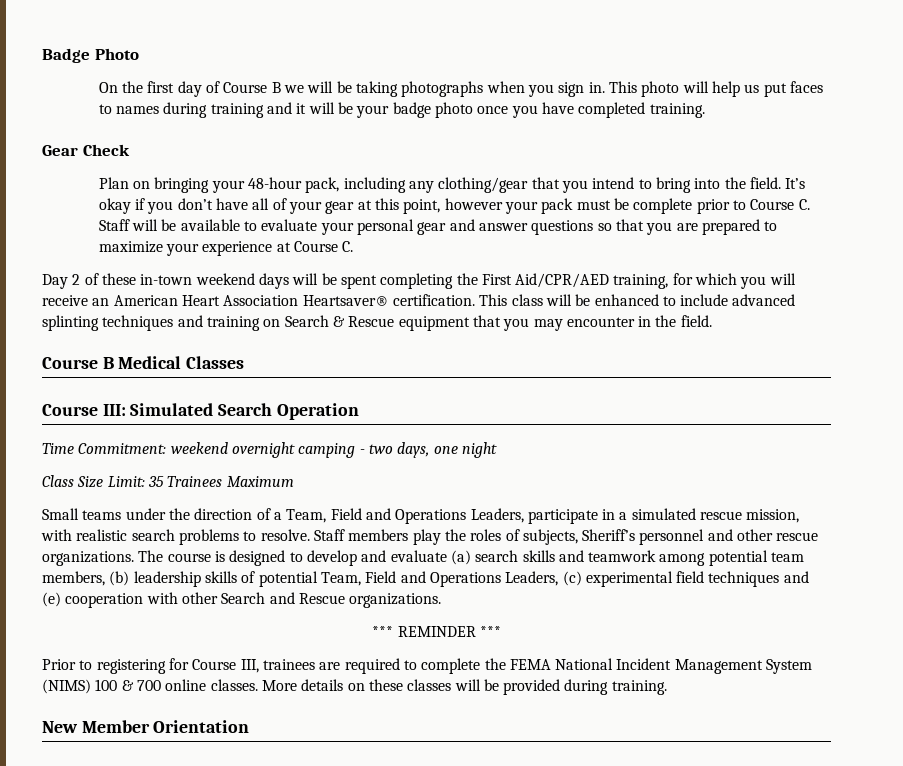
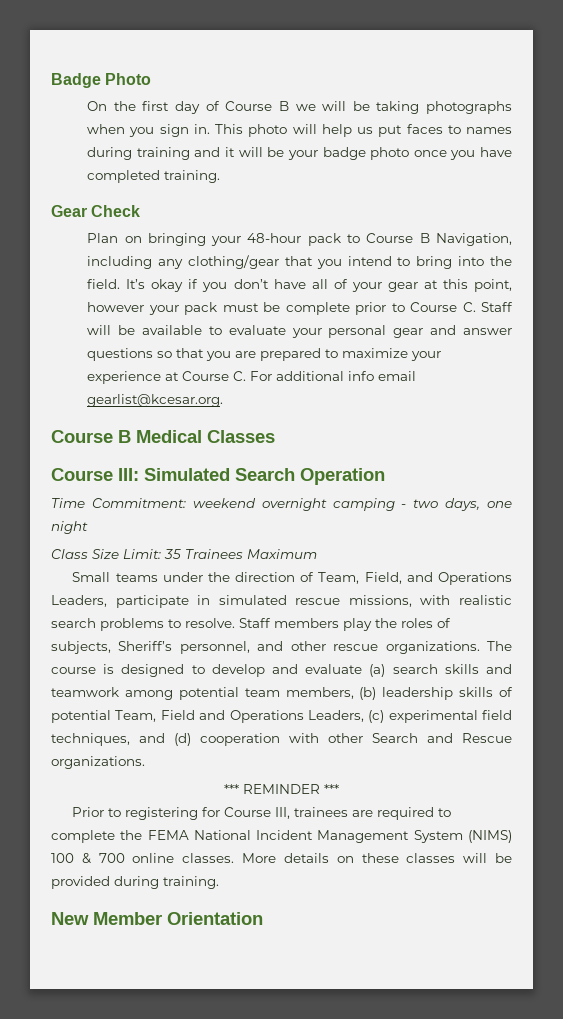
- Plan on bringing your 48-hour pack, including any clothing/gear that you intend to bring into the field.
+ Plan on bringing your 48-hour pack to Course B Navigation, including any clothing/gear that you intend to bring into the field.
- It’s okay if you don’t have all of your gear at this point, however your pack must be complete prior to Course C. Staff will be available to evaluate your personal gear and answer questions so that you are prepared to maximize your experience at Course C.
- Day 2 of these in-town weekend days will be spent completing the First Aid/CPR/AED training, for which you will receive an American Heart Association Heartsaver® certification. This class will be enhanced to include advanced splinting techniques and training on Search & Rescue equipment that you may encounter in the field.
+ It’s okay if you don’t have all of your gear at this point, however your pack must be complete prior to Course C. Staff will be available to evaluate your personal gear and answer questions so that you are prepared to maximize your experience at Course C. For additional info email gearlist@kcesar.org.
- Small teams under the direction of a Team, Field and Operations Leaders, participate in a simulated rescue mission, with realistic search problems to resolve.
+ Small teams under the direction of Team, Field, and Operations Leaders, participate in simulated rescue missions, with realistic search problems to resolve.
- Staff members play the roles of subjects, Sheriff’s personnel and other rescue organizations.
+ Staff members play the roles of subjects, Sheriff’s personnel, and other rescue organizations.
- The course is designed to develop and evaluate (a) search skills and teamwork among potential team members, (b) leadership skills of potential Team, Field and Operations Leaders, (c) experimental field techniques and (e) cooperation with other Search and Rescue organizations.
+ The course is designed to develop and evaluate (a) search skills and teamwork among potential team members, (b) leadership skills of potential Team, Field and Operations Leaders, (c) experimental field techniques, and (d) cooperation with other Search and Rescue organizations.

